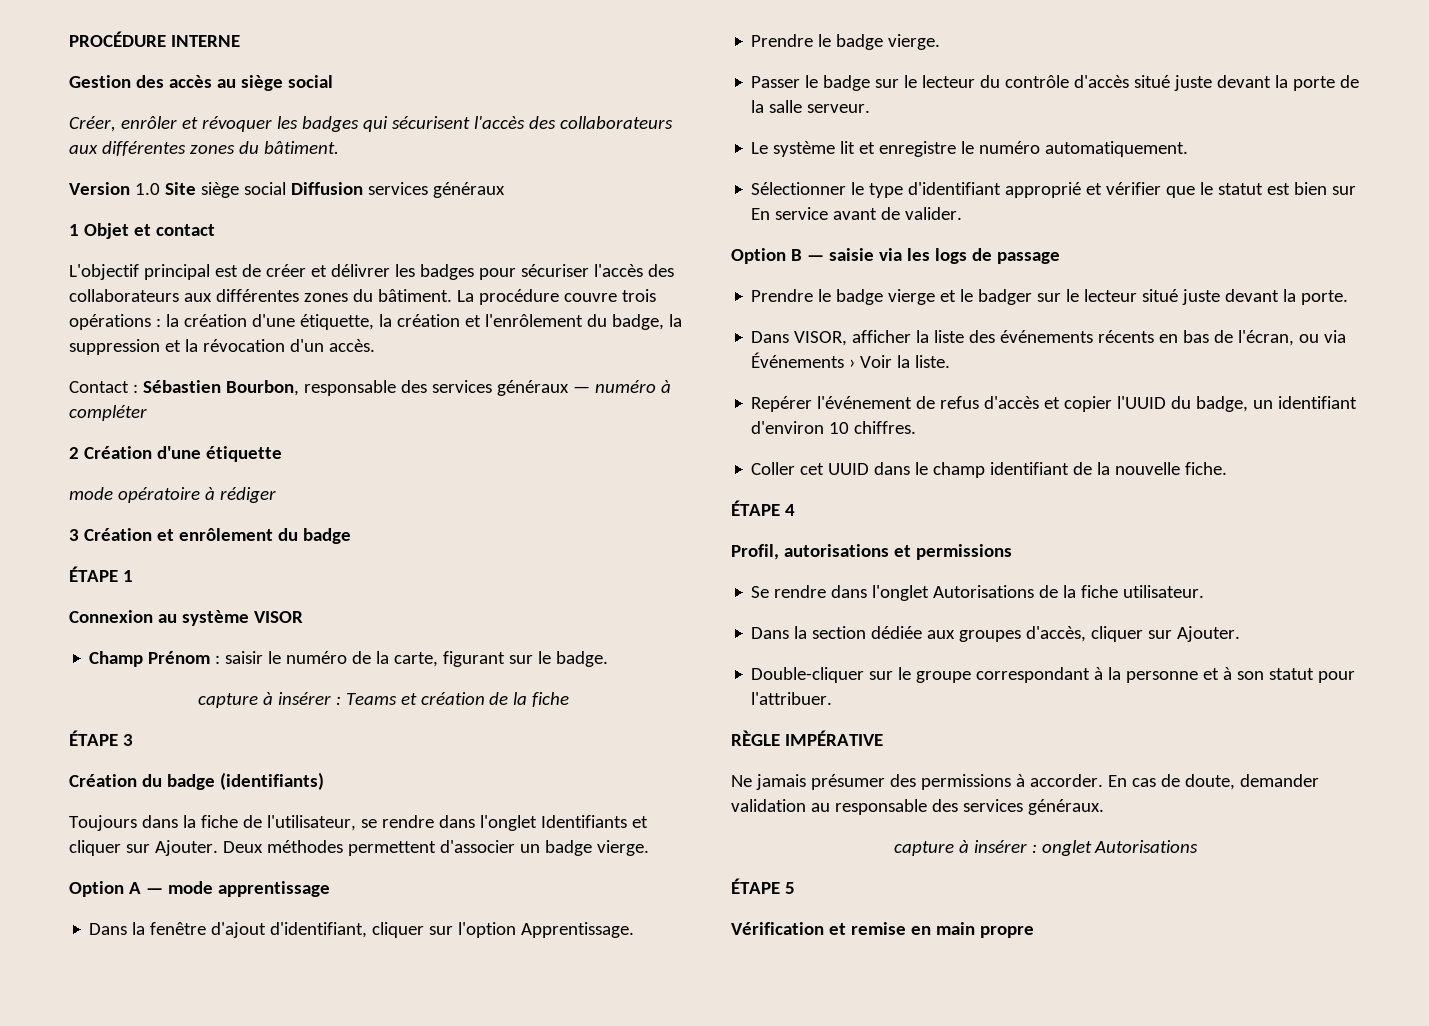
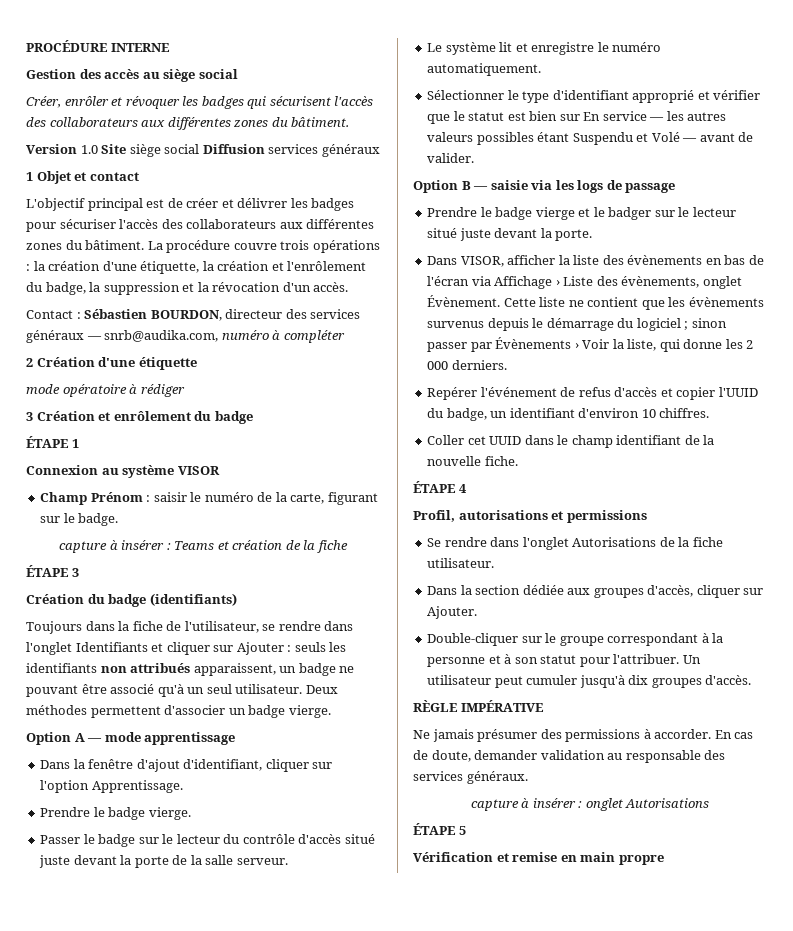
- Contact : Sébastien Bourbon, responsable des services généraux — numéro à compléter
+ Contact : Sébastien BOURDON, directeur des services généraux — snrb@audika.com, numéro à compléter
- Toujours dans la fiche de l'utilisateur, se rendre dans l'onglet Identifiants et cliquer sur Ajouter.
+ Toujours dans la fiche de l'utilisateur, se rendre dans l'onglet Identifiants et cliquer sur Ajouter : seuls les identifiants non attribués apparaissent, un badge ne pouvant être associé qu'à un seul utilisateur.
- Sélectionner le type d'identifiant approprié et vérifier que le statut est bien sur En service avant de valider.
+ Sélectionner le type d'identifiant approprié et vérifier que le statut est bien sur En service — les autres valeurs possibles étant Suspendu et Volé — avant de valider.
- Dans VISOR, afficher la liste des événements récents en bas de l'écran, ou via Événements › Voir la liste.
+ Dans VISOR, afficher la liste des évènements en bas de l'écran via Affichage › Liste des évènements, onglet Évènement. Cette liste ne contient que les évènements survenus depuis le démarrage du logiciel ; sinon passer par Évènements › Voir la liste, qui donne les 2 000 derniers.
+ Un utilisateur peut cumuler jusqu'à dix groupes d'accès.

